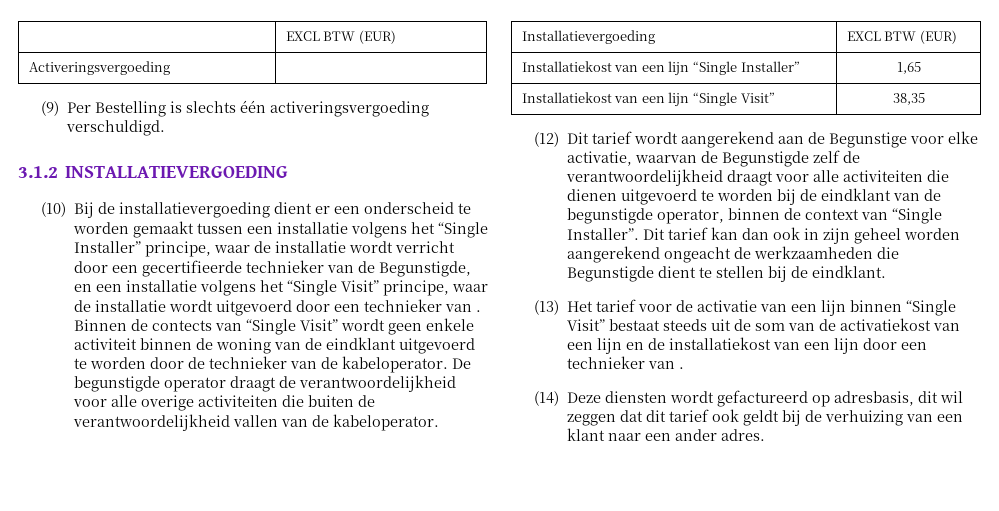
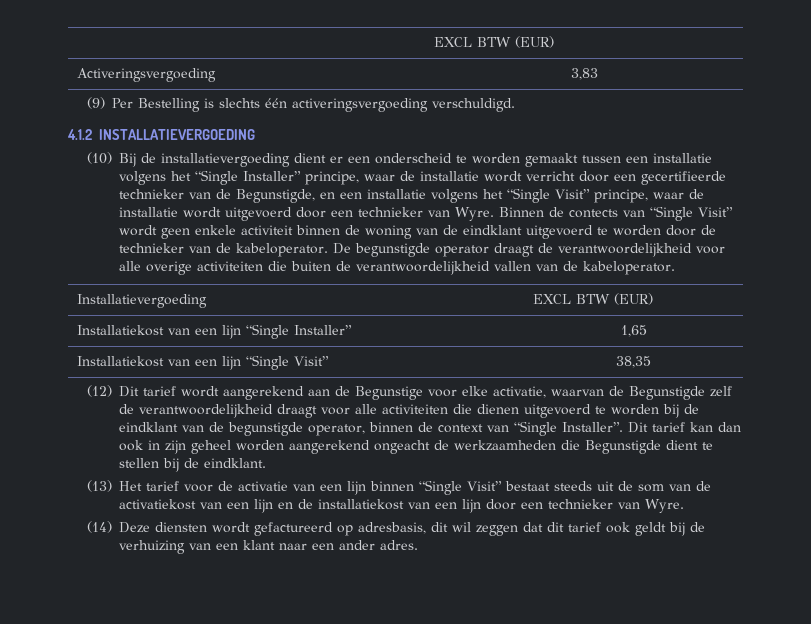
- Activeringsvergoeding |
+ Activeringsvergoeding | 3,83
- 3.1.2 INSTALLATIEVERGOEDING
+ 4.1.2 INSTALLATIEVERGOEDING
- (10) Bij de installatievergoeding dient er een onderscheid te worden gemaakt tussen een installatie volgens het “Single Installer” principe, waar de installatie wordt verricht door een gecertifieerde technieker van de Begunstigde, en een installatie volgens het “Single Visit” principe, waar de installatie wordt uitgevoerd door een technieker van .
+ (10) Bij de installatievergoeding dient er een onderscheid te worden gemaakt tussen een installatie volgens het “Single Installer” principe, waar de installatie wordt verricht door een gecertifieerde technieker van de Begunstigde, en een installatie volgens het “Single Visit” principe, waar de installatie wordt uitgevoerd door een technieker van Wyre.
- (13) Het tarief voor de activatie van een lijn binnen “Single Visit” bestaat steeds uit de som van de activatiekost van een lijn en de installatiekost van een lijn door een technieker van .
+ (13) Het tarief voor de activatie van een lijn binnen “Single Visit” bestaat steeds uit de som van de activatiekost van een lijn en de installatiekost van een lijn door een technieker van Wyre.

